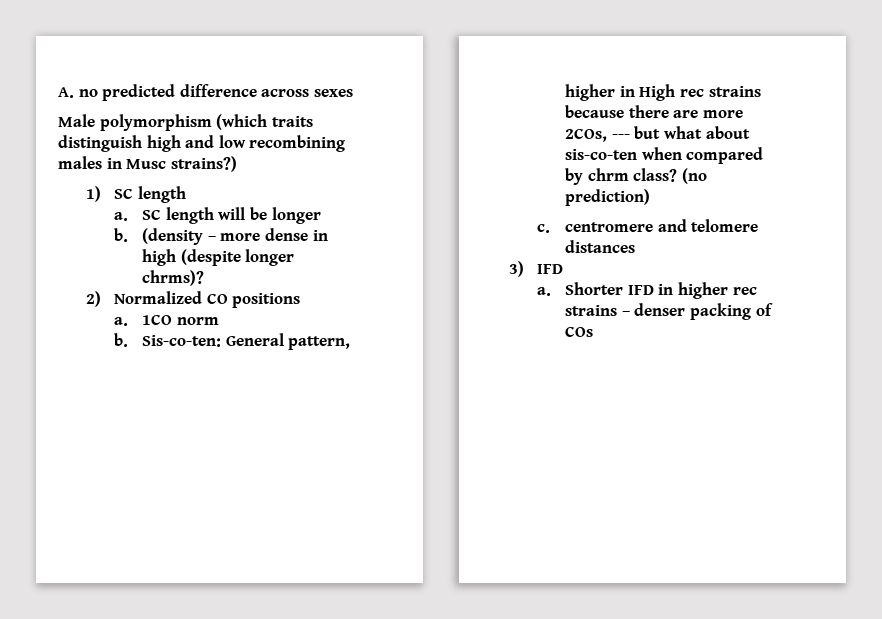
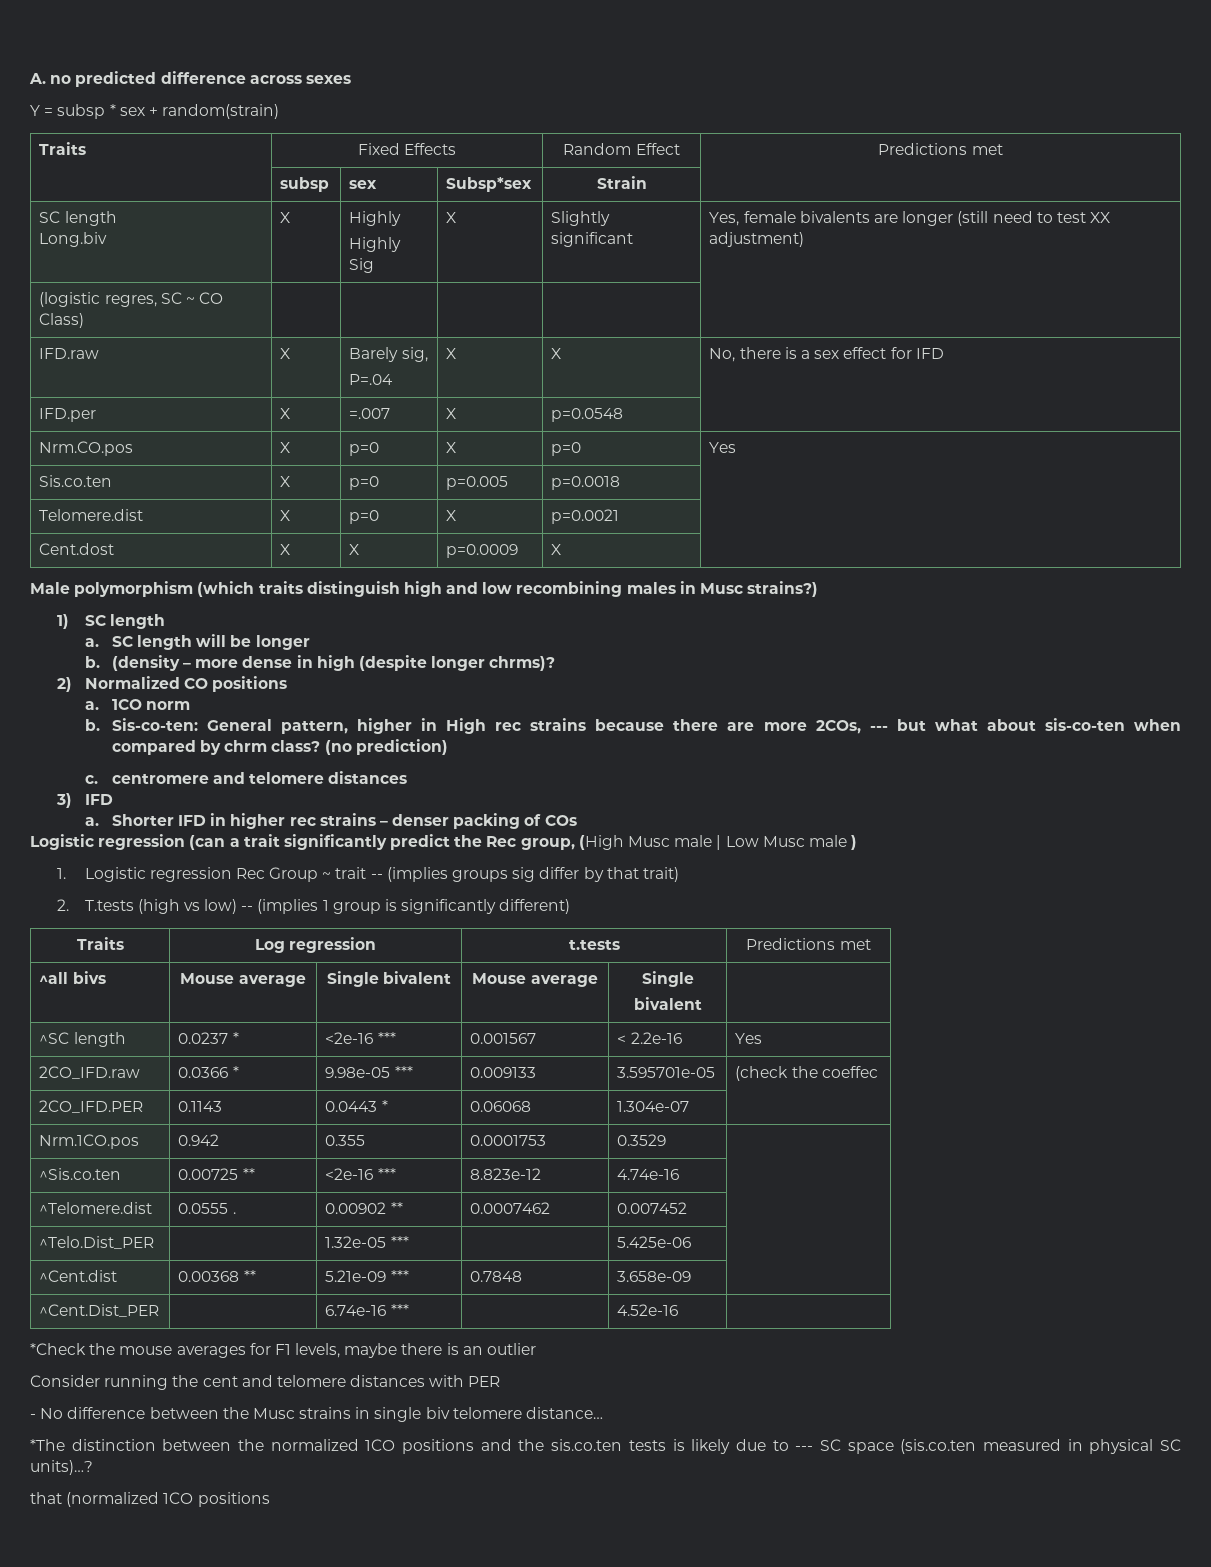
+ Y = subsp * sex + random(strain)
+ Traits | Fixed Effects | Random Effect | Predictions met
+ | subsp | sex | Subsp*sex | Strain |
+ SC length
+ Long.biv | X | Highly
+ Highly Sig | X | Slightly significant | Yes, female bivalents are longer (still need to test XX adjustment)
+ (logistic regres, SC ~ CO Class) | | | | |
+ IFD.raw | X | Barely sig,
+ P=.04 | X | X | No, there is a sex effect for IFD
+ IFD.per | X | =.007 | X | p=0.0548 |
+ Nrm.CO.pos | X | p=0 | X | p=0 | Yes
+ Sis.co.ten | X | p=0 | p=0.005 | p=0.0018 |
+ Telomere.dist | X | p=0 | X | p=0.0021 |
+ Cent.dost | X | X | p=0.0009 | X |
+ Logistic regression (can a trait significantly predict the Rec group, (High Musc male | Low Musc male )
+ 1. Logistic regression Rec Group ~ trait -- (implies groups sig differ by that trait)
+ 2. T.tests (high vs low) -- (implies 1 group is significantly different)
+ Traits | Log regression | t.tests | Predictions met
+ ^all bivs | Mouse average | Single bivalent | Mouse average | Single
+ bivalent |
+ ^SC length | 0.0237 * | <2e-16 *** | 0.001567 | < 2.2e-16 | Yes
+ 2CO_IFD.raw | 0.0366 * | 9.98e-05 *** | 0.009133 | 3.595701e-05 | (check the coeffec
+ 2CO_IFD.PER | 0.1143 | 0.0443 * | 0.06068 | 1.304e-07 |
+ Nrm.1CO.pos | 0.942 | 0.355 | 0.0001753 | 0.3529 |
+ ^Sis.co.ten | 0.00725 ** | <2e-16 *** | 8.823e-12 | 4.74e-16 |
+ ^Telomere.dist | 0.0555 . | 0.00902 ** | 0.0007462 | 0.007452 |
+ ^Telo.Dist_PER | | 1.32e-05 *** | | 5.425e-06 |
+ ^Cent.dist | 0.00368 ** | 5.21e-09 *** | 0.7848 | 3.658e-09 |
+ ^Cent.Dist_PER | | 6.74e-16 *** | | 4.52e-16 |
+ *Check the mouse averages for F1 levels, maybe there is an outlier
+ Consider running the cent and telomere distances with PER
+ - No difference between the Musc strains in single biv telomere distance…
+ *The distinction between the normalized 1CO positions and the sis.co.ten tests is likely due to --- SC space (sis.co.ten measured in physical SC units)…?
+ that (normalized 1CO positions

